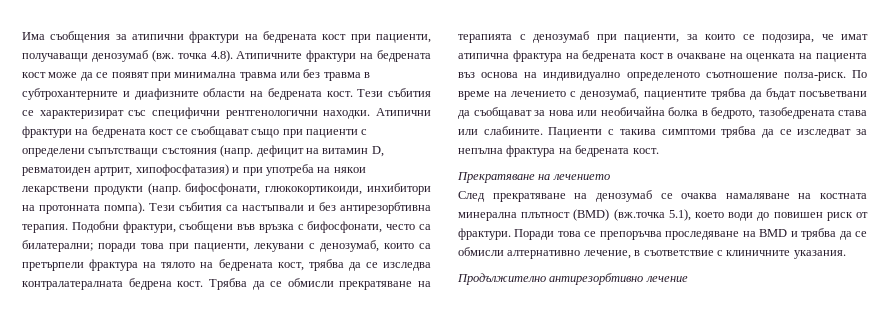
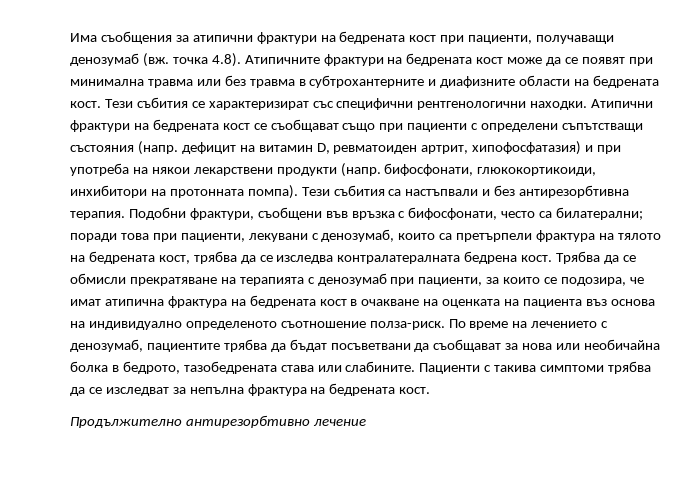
- Прекратяване на лечението
- След прекратяване на денозумаб се очаква намаляване на костната минерална плътност (BMD) (вж.точка 5.1), което води до повишен риск от фрактури. Поради това се препоръчва проследяване на BMD и трябва да се обмисли алтернативно лечение, в съответствие с клиничните указания.

